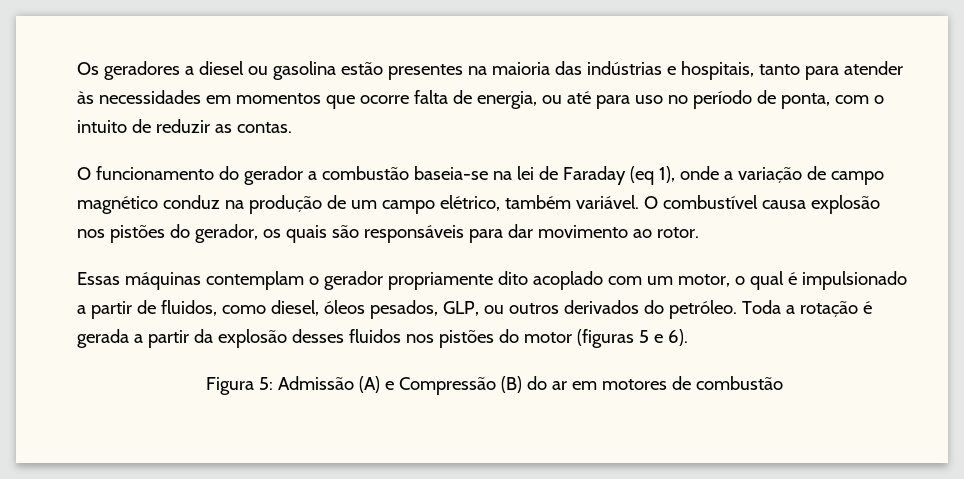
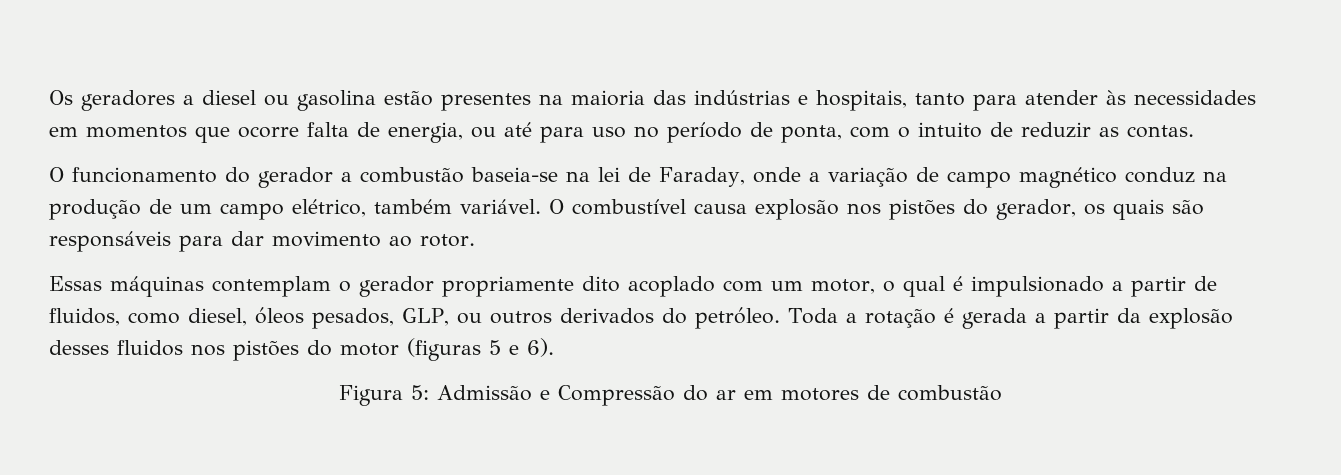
- O funcionamento do gerador a combustão baseia-se na lei de Faraday (eq 1), onde a variação de campo magnético conduz na produção de um campo elétrico, também variável.
+ O funcionamento do gerador a combustão baseia-se na lei de Faraday, onde a variação de campo magnético conduz na produção de um campo elétrico, também variável.
- Figura 5: Admissão (A) e Compressão (B) do ar em motores de combustão
+ Figura 5: Admissão e Compressão do ar em motores de combustão

